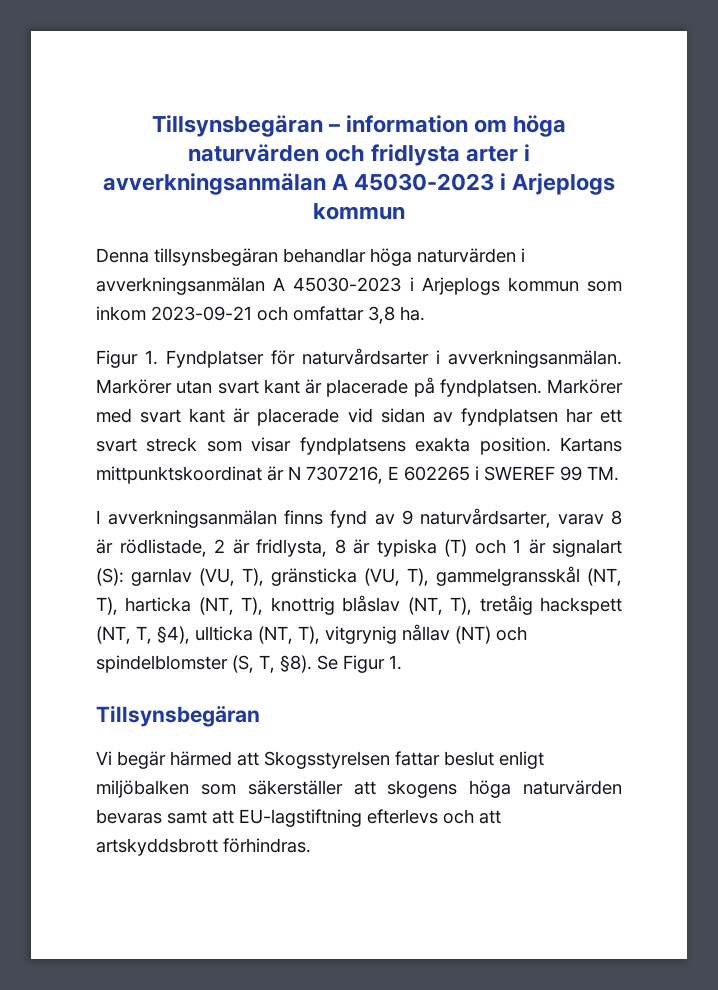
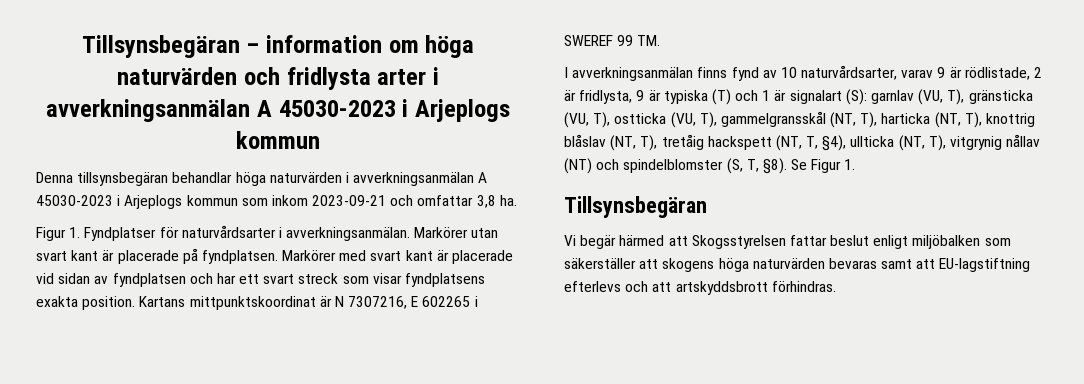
- Markörer med svart kant är placerade vid sidan av fyndplatsen har ett svart streck som visar fyndplatsens exakta position.
+ Markörer med svart kant är placerade vid sidan av fyndplatsen och har ett svart streck som visar fyndplatsens exakta position.
- I avverkningsanmälan finns fynd av 9 naturvårdsarter, varav 8 är rödlistade, 2 är fridlysta, 8 är typiska (T) och 1 är signalart (S): garnlav (VU, T), gränsticka (VU, T), gammelgransskål (NT, T), harticka (NT, T), knottrig blåslav (NT, T), tretåig hackspett (NT, T, §4), ullticka (NT, T), vitgrynig nållav (NT) och spindelblomster (S, T, §8).
+ I avverkningsanmälan finns fynd av 10 naturvårdsarter, varav 9 är rödlistade, 2 är fridlysta, 9 är typiska (T) och 1 är signalart (S): garnlav (VU, T), gränsticka (VU, T), ostticka (VU, T), gammelgransskål (NT, T), harticka (NT, T), knottrig blåslav (NT, T), tretåig hackspett (NT, T, §4), ullticka (NT, T), vitgrynig nållav (NT) och spindelblomster (S, T, §8).

